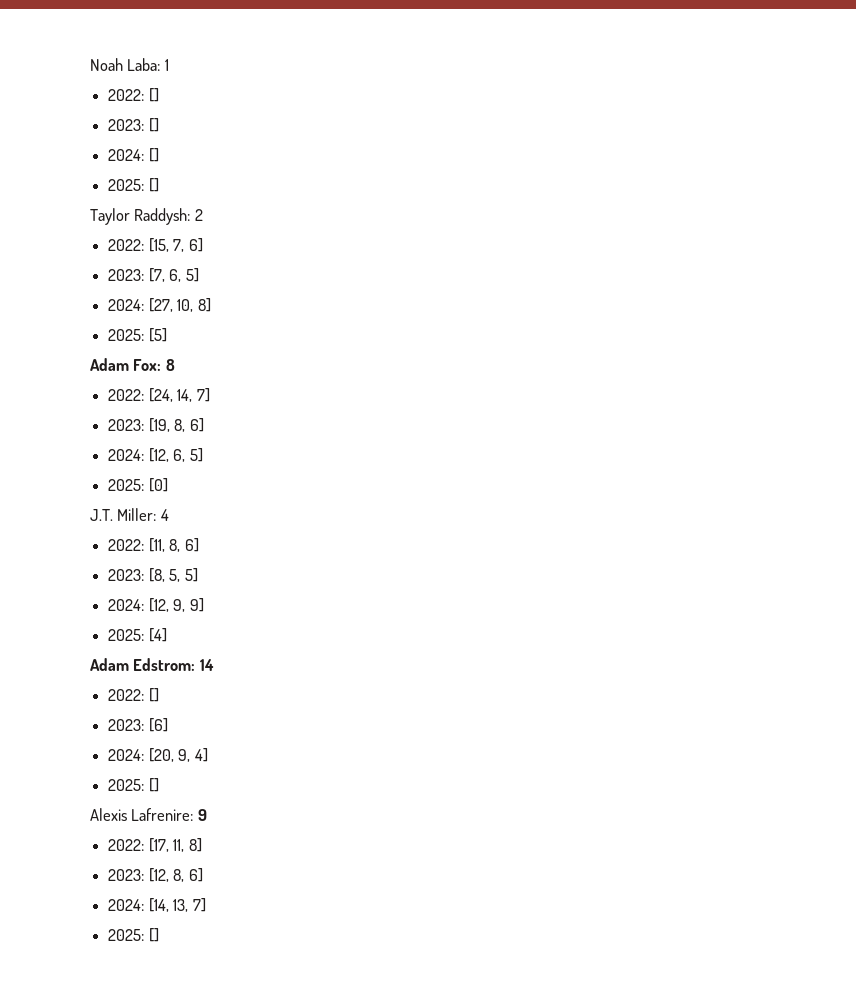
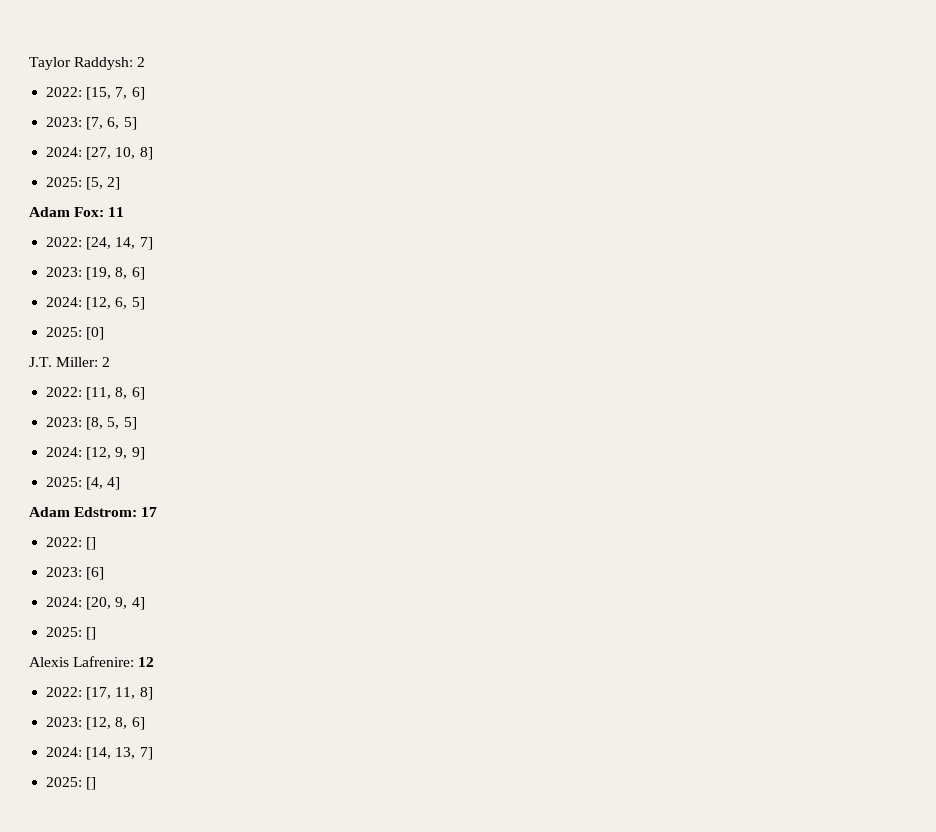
- Noah Laba: 1
- 2022: []
- 2023: []
- 2024: []
- 2025: []
- 2025: [5]
+ 2025: [5, 2]
- Adam Fox: 8
+ Adam Fox: 11
- J.T. Miller: 4
+ J.T. Miller: 2
- 2025: [4]
+ 2025: [4, 4]
- Adam Edstrom: 14
+ Adam Edstrom: 17
- Alexis Lafrenire: 9
+ Alexis Lafrenire: 12

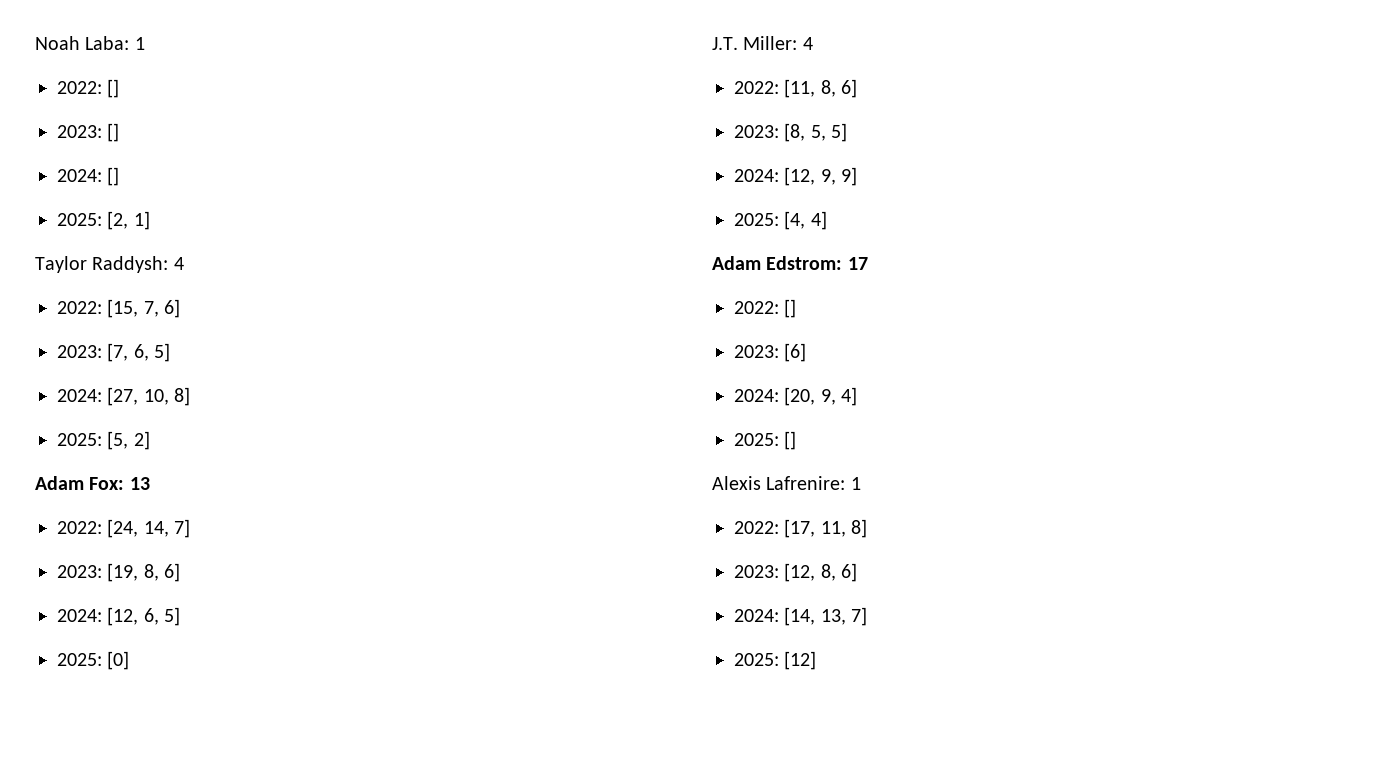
+ Noah Laba: 1
+ 2022: []
+ 2023: []
+ 2024: []
+ 2025: [2, 1]
- Taylor Raddysh: 2
+ Taylor Raddysh: 4
- Adam Fox: 11
+ Adam Fox: 13
- J.T. Miller: 2
+ J.T. Miller: 4
- Alexis Lafrenire: 12
+ Alexis Lafrenire: 1
  2024: [14, 13, 7]
- 2025: []
+ 2025: [12]

